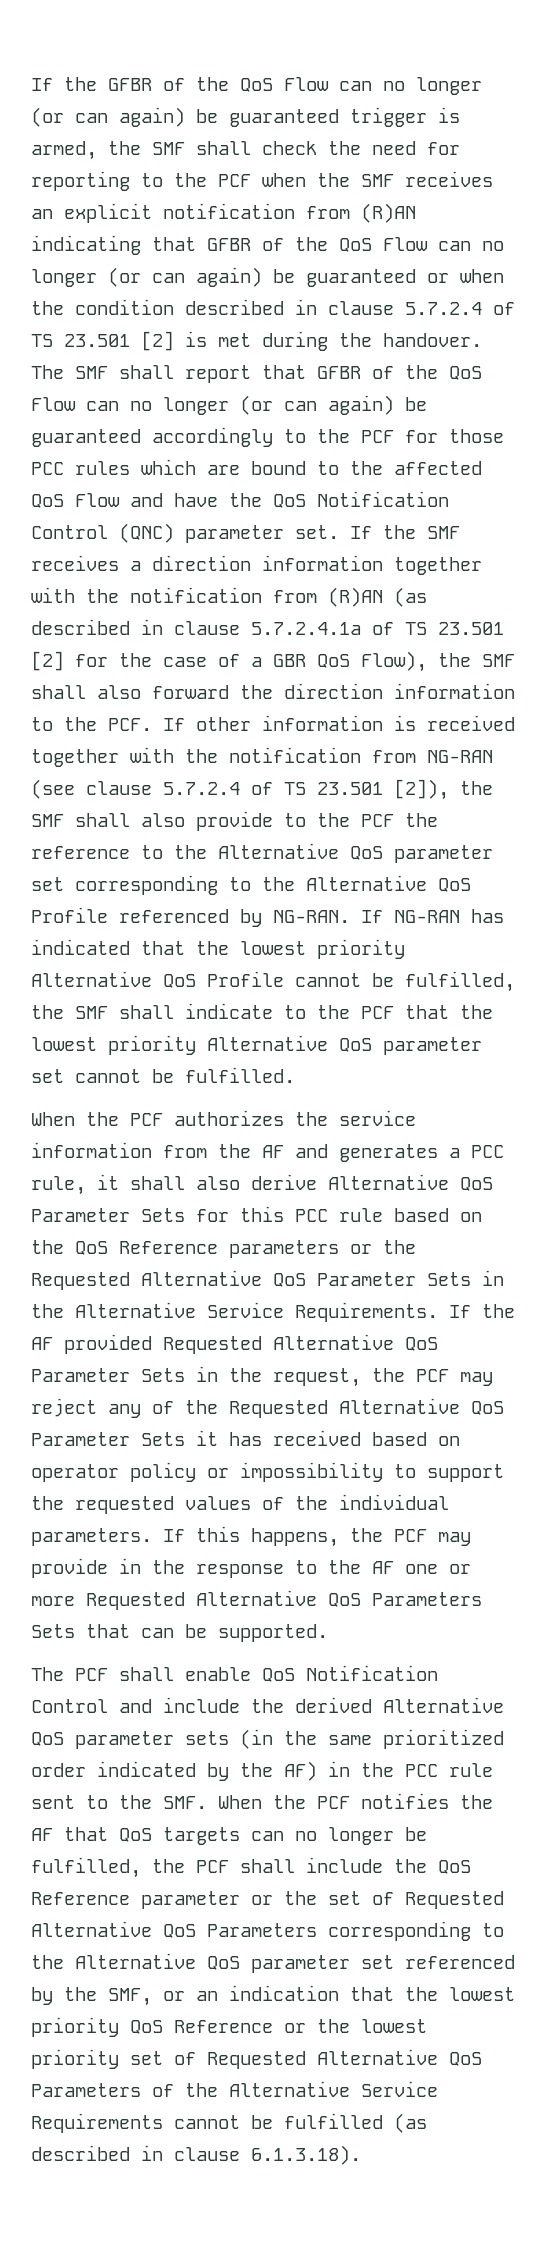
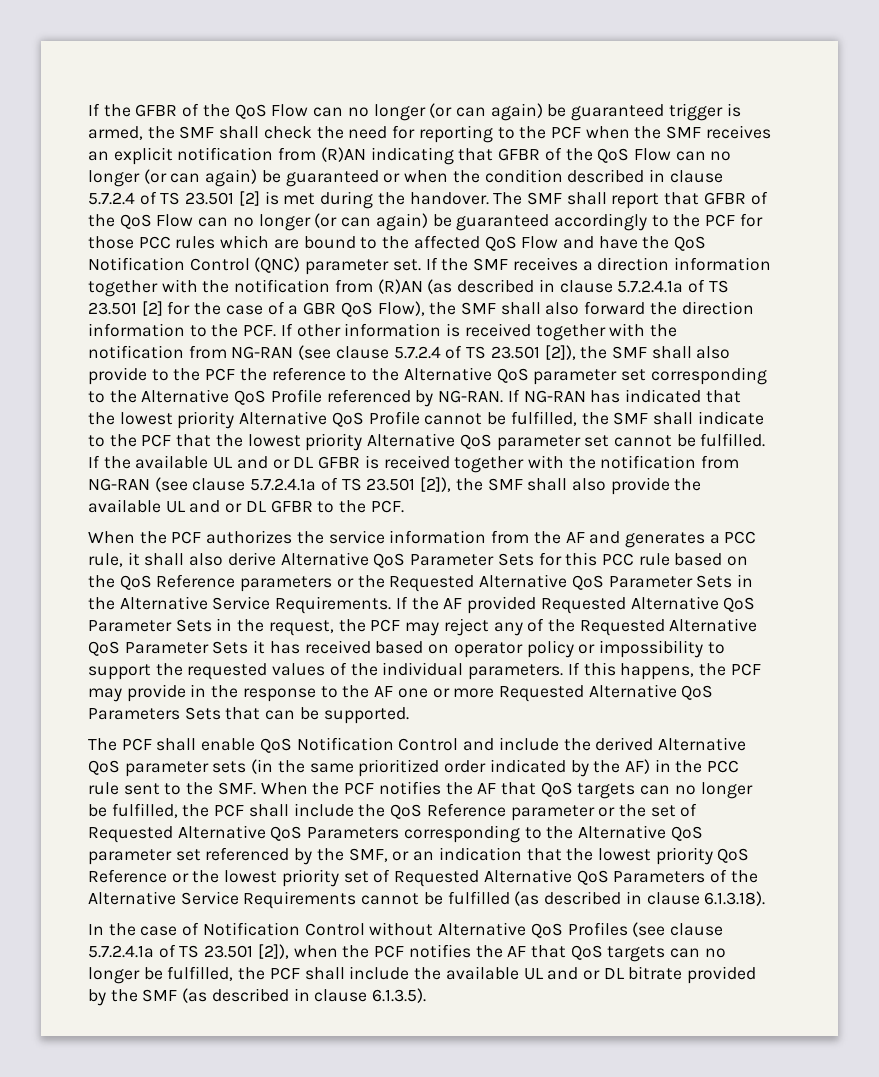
+ If the available UL and or DL GFBR is received together with the notification from NG-RAN (see clause 5.7.2.4.1a of TS 23.501 [2]), the SMF shall also provide the available UL and or DL GFBR to the PCF.
+ In the case of Notification Control without Alternative QoS Profiles (see clause 5.7.2.4.1a of TS 23.501 [2]), when the PCF notifies the AF that QoS targets can no longer be fulfilled, the PCF shall include the available UL and or DL bitrate provided by the SMF (as described in clause 6.1.3.5).

